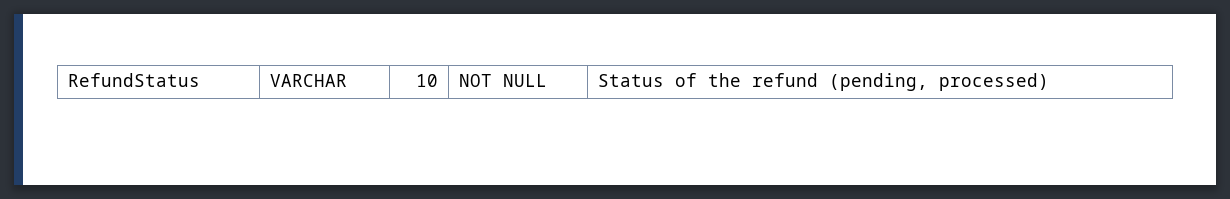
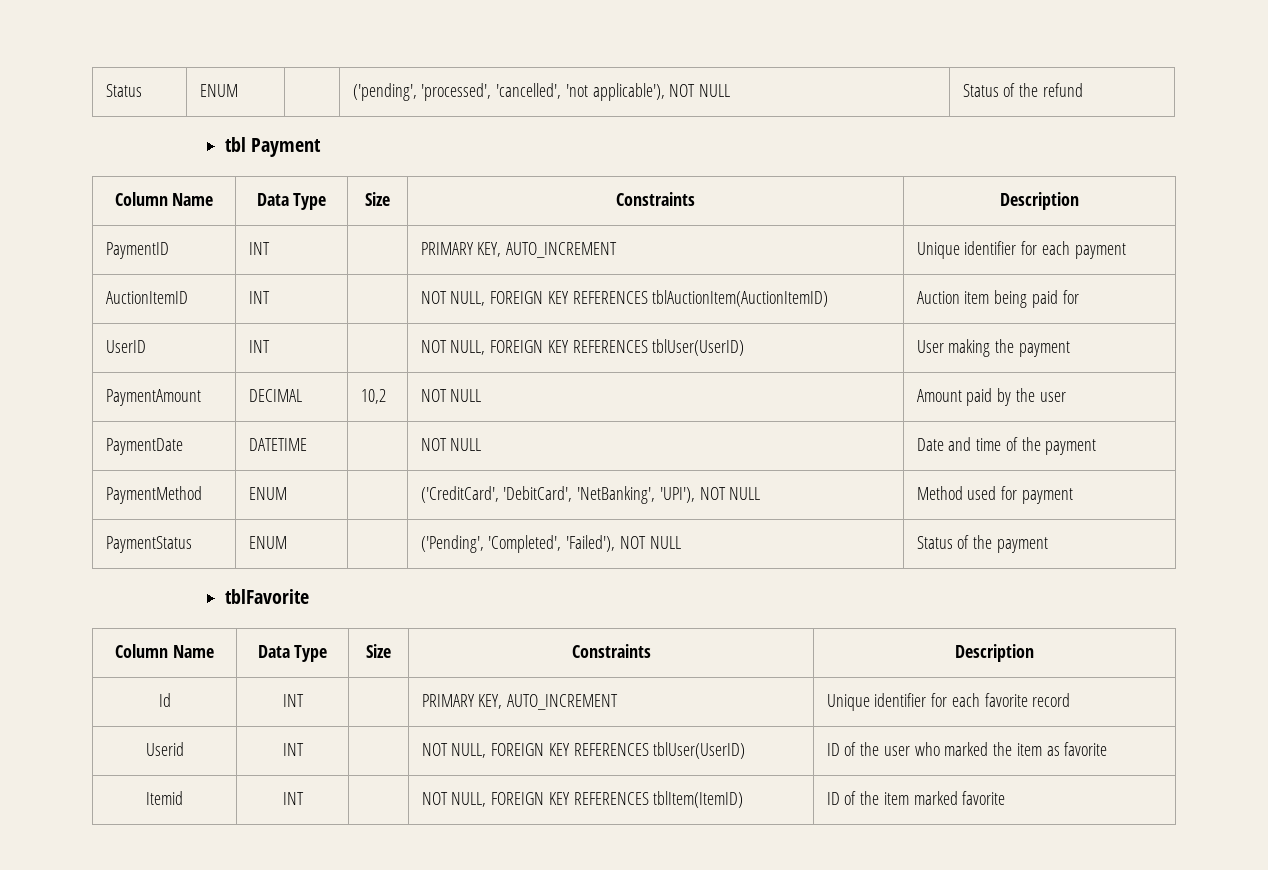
- RefundStatus | VARCHAR | 10 | NOT NULL | Status of the refund (pending, processed)
+ Status | ENUM | | ('pending', 'processed', 'cancelled', 'not applicable'), NOT NULL | Status of the refund
+ tbl Payment
+ Column Name | Data Type | Size | Constraints | Description
+ PaymentID | INT | | PRIMARY KEY, AUTO_INCREMENT | Unique identifier for each payment
+ AuctionItemID | INT | | NOT NULL, FOREIGN KEY REFERENCES tblAuctionItem(AuctionItemID) | Auction item being paid for
+ UserID | INT | | NOT NULL, FOREIGN KEY REFERENCES tblUser(UserID) | User making the payment
+ PaymentAmount | DECIMAL | 10,2 | NOT NULL | Amount paid by the user
+ PaymentDate | DATETIME | | NOT NULL | Date and time of the payment
+ PaymentMethod | ENUM | | ('CreditCard', 'DebitCard', 'NetBanking', 'UPI'), NOT NULL | Method used for payment
+ PaymentStatus | ENUM | | ('Pending', 'Completed', 'Failed'), NOT NULL | Status of the payment
+ tblFavorite
+ Column Name | Data Type | Size | Constraints | Description
+ Id | INT | | PRIMARY KEY, AUTO_INCREMENT | Unique identifier for each favorite record
+ Userid | INT | | NOT NULL, FOREIGN KEY REFERENCES tblUser(UserID) | ID of the user who marked the item as favorite
+ Itemid | INT | | NOT NULL, FOREIGN KEY REFERENCES tblItem(ItemID) | ID of the item marked favorite

